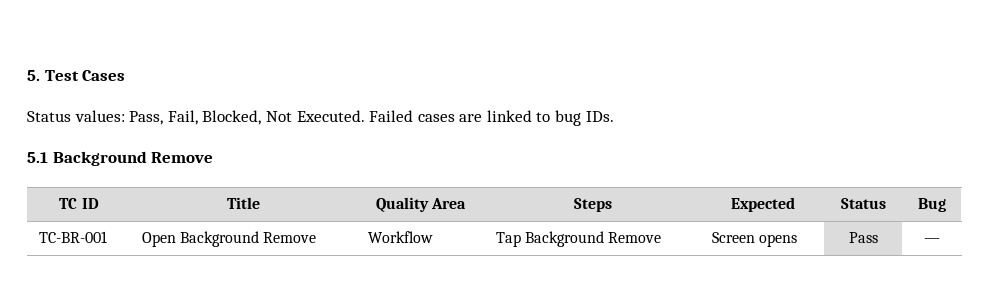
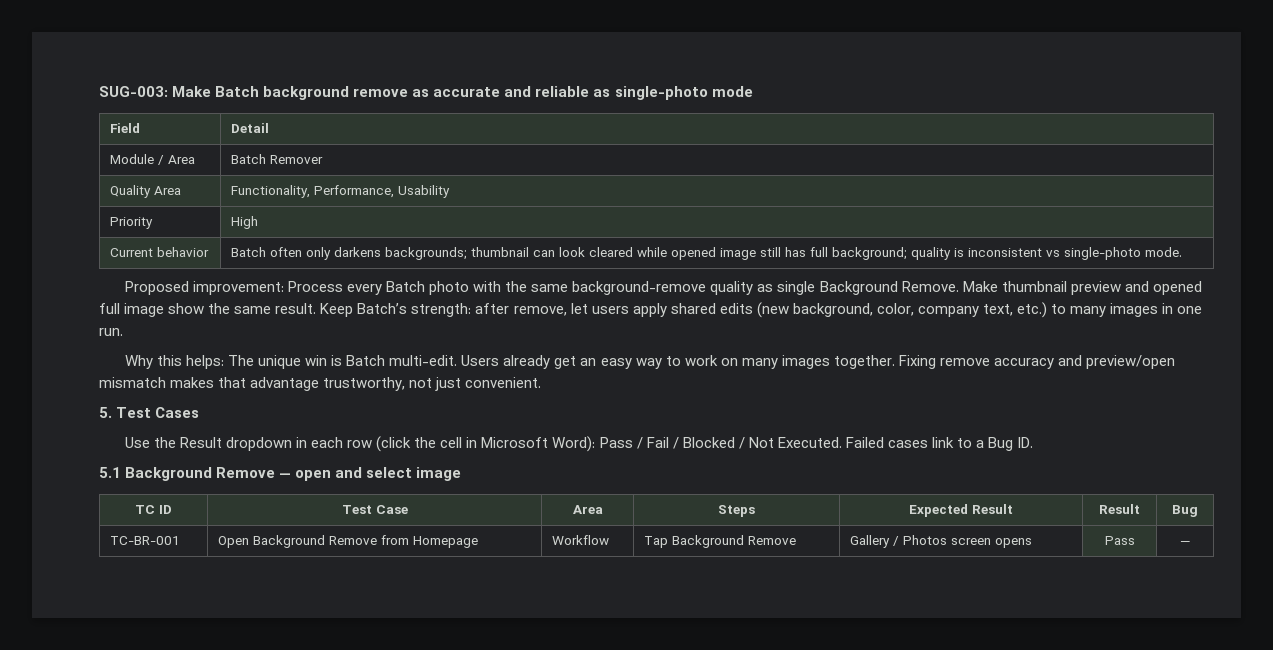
+ SUG-003: Make Batch background remove as accurate and reliable as single-photo mode
+ Field | Detail
+ Module / Area | Batch Remover
+ Quality Area | Functionality, Performance, Usability
+ Priority | High
+ Current behavior | Batch often only darkens backgrounds; thumbnail can look cleared while opened image still has full background; quality is inconsistent vs single-photo mode.
+ Proposed improvement: Process every Batch photo with the same background-remove quality as single Background Remove. Make thumbnail preview and opened full image show the same result. Keep Batch’s strength: after remove, let users apply shared edits (new background, color, company text, etc.) to many images in one run.
+ Why this helps: The unique win is Batch multi-edit. Users already get an easy way to work on many images together. Fixing remove accuracy and preview/open mismatch makes that advantage trustworthy, not just convenient.
  5. Test Cases
- Status values: Pass, Fail, Blocked, Not Executed. Failed cases are linked to bug IDs.
- 5.1 Background Remove
+ Use the Result dropdown in each row (click the cell in Microsoft Word): Pass / Fail / Blocked / Not Executed. Failed cases link to a Bug ID.
+ 5.1 Background Remove — open and select image
- TC ID | Title | Quality Area | Steps | Expected | Status | Bug
+ TC ID | Test Case | Area | Steps | Expected Result | Result | Bug
- TC-BR-001 | Open Background Remove | Workflow | Tap Background Remove | Screen opens | Pass | —
+ TC-BR-001 | Open Background Remove from Homepage | Workflow | Tap Background Remove | Gallery / Photos screen opens | Pass | —

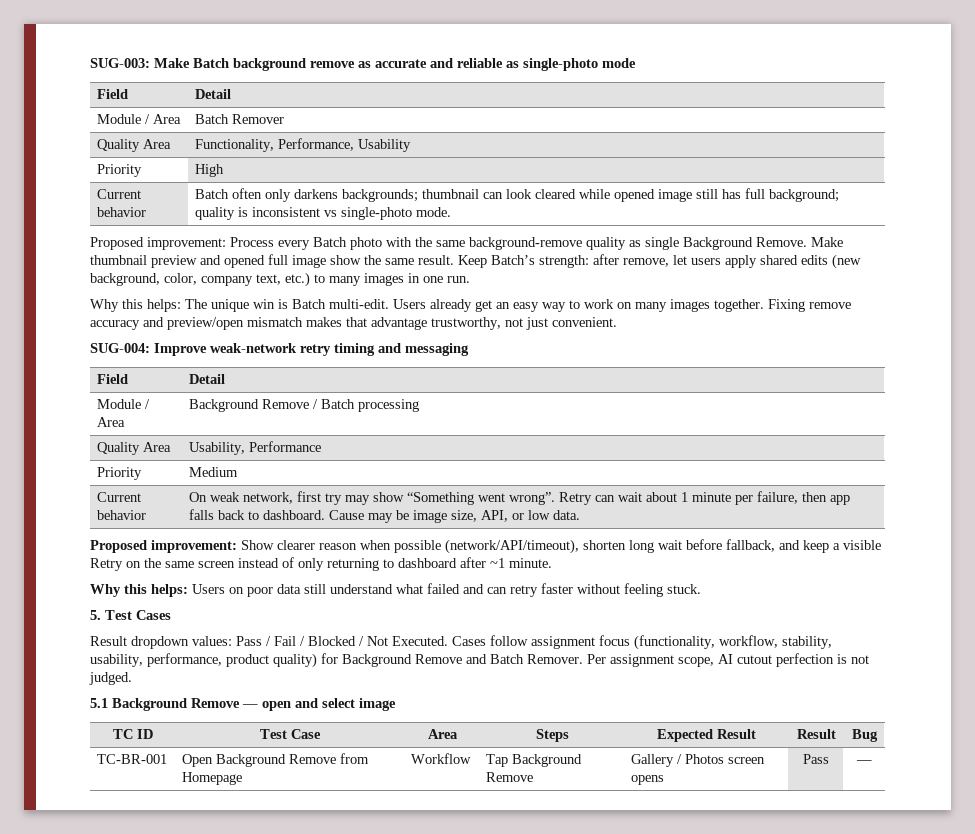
+ SUG-004: Improve weak-network retry timing and messaging
+ Field | Detail
+ Module / Area | Background Remove / Batch processing
+ Quality Area | Usability, Performance
+ Priority | Medium
+ Current behavior | On weak network, first try may show “Something went wrong”. Retry can wait about 1 minute per failure, then app falls back to dashboard. Cause may be image size, API, or low data.
+ Proposed improvement: Show clearer reason when possible (network/API/timeout), shorten long wait before fallback, and keep a visible Retry on the same screen instead of only returning to dashboard after ~1 minute.
+ Why this helps: Users on poor data still understand what failed and can retry faster without feeling stuck.
  5. Test Cases
- Use the Result dropdown in each row (click the cell in Microsoft Word): Pass / Fail / Blocked / Not Executed.
+ Result dropdown values: Pass / Fail / Blocked / Not Executed.
- Failed cases link to a Bug ID.
+ Cases follow assignment focus (functionality, workflow, stability, usability, performance, product quality) for Background Remove and Batch Remover. Per assignment scope, AI cutout perfection is not judged.

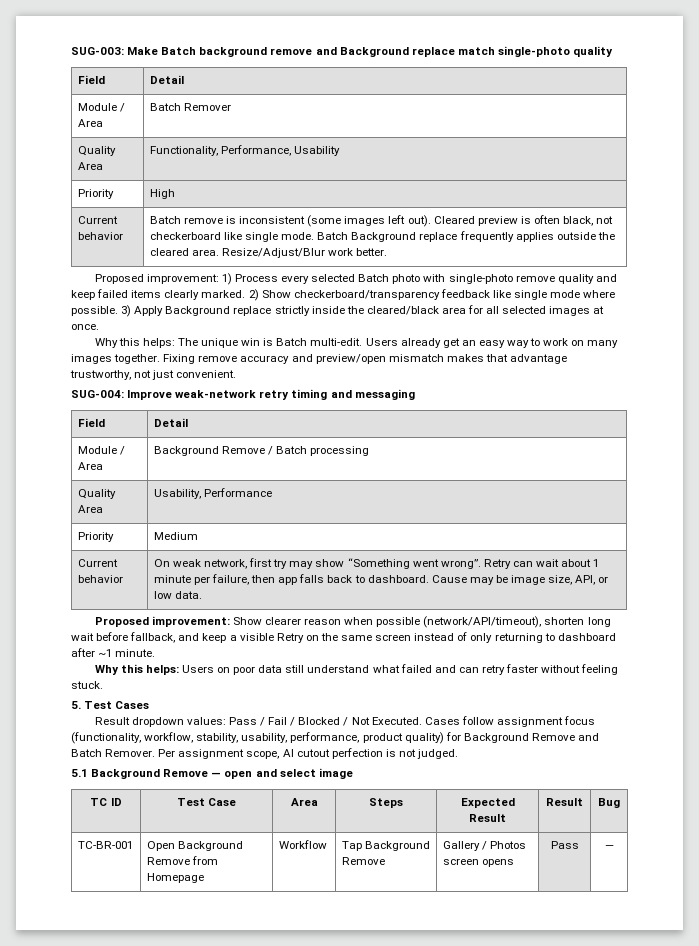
- SUG-003: Make Batch background remove as accurate and reliable as single-photo mode
+ SUG-003: Make Batch background remove and Background replace match single-photo quality
- Current behavior | Batch often only darkens backgrounds; thumbnail can look cleared while opened image still has full background; quality is inconsistent vs single-photo mode.
- Proposed improvement: Process every Batch photo with the same background-remove quality as single Background Remove. Make thumbnail preview and opened full image show the same result. Keep Batch’s strength: after remove, let users apply shared edits (new background, color, company text, etc.) to many images in one run.
+ Current behavior | Batch remove is inconsistent (some images left out). Cleared preview is often black, not checkerboard like single mode. Batch Background replace frequently applies outside the cleared area. Resize/Adjust/Blur work better.
+ Proposed improvement: 1) Process every selected Batch photo with single-photo remove quality and keep failed items clearly marked. 2) Show checkerboard/transparency feedback like single mode where possible. 3) Apply Background replace strictly inside the cleared/black area for all selected images at once.

